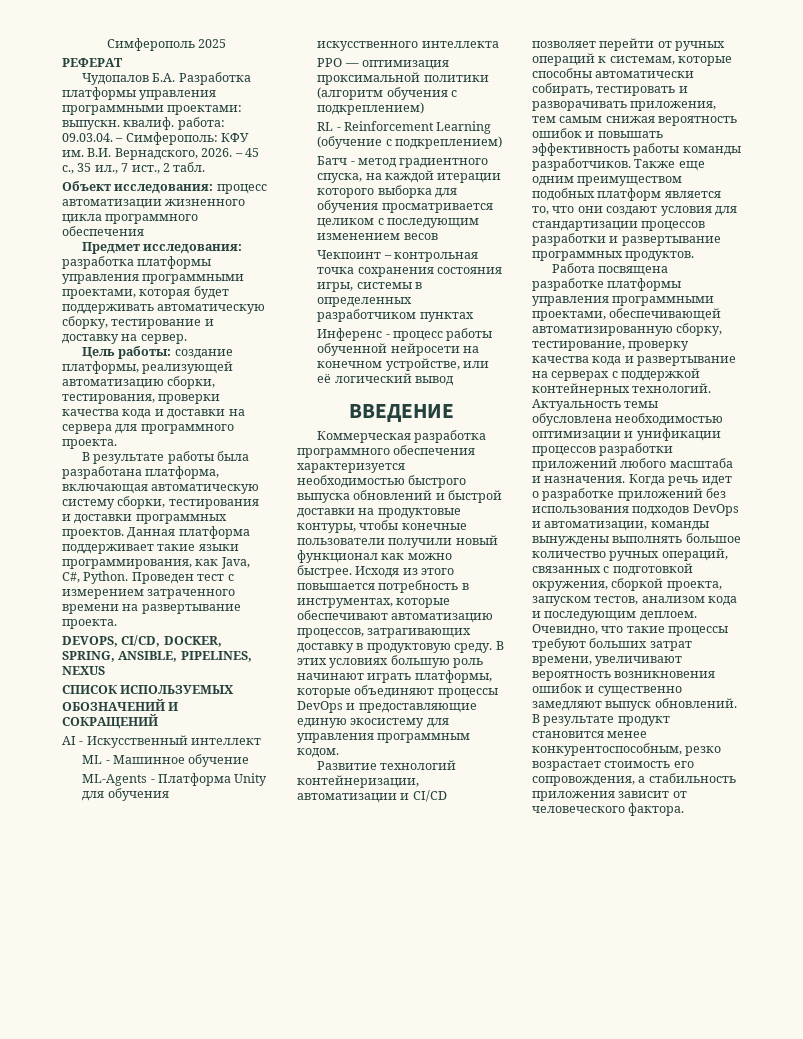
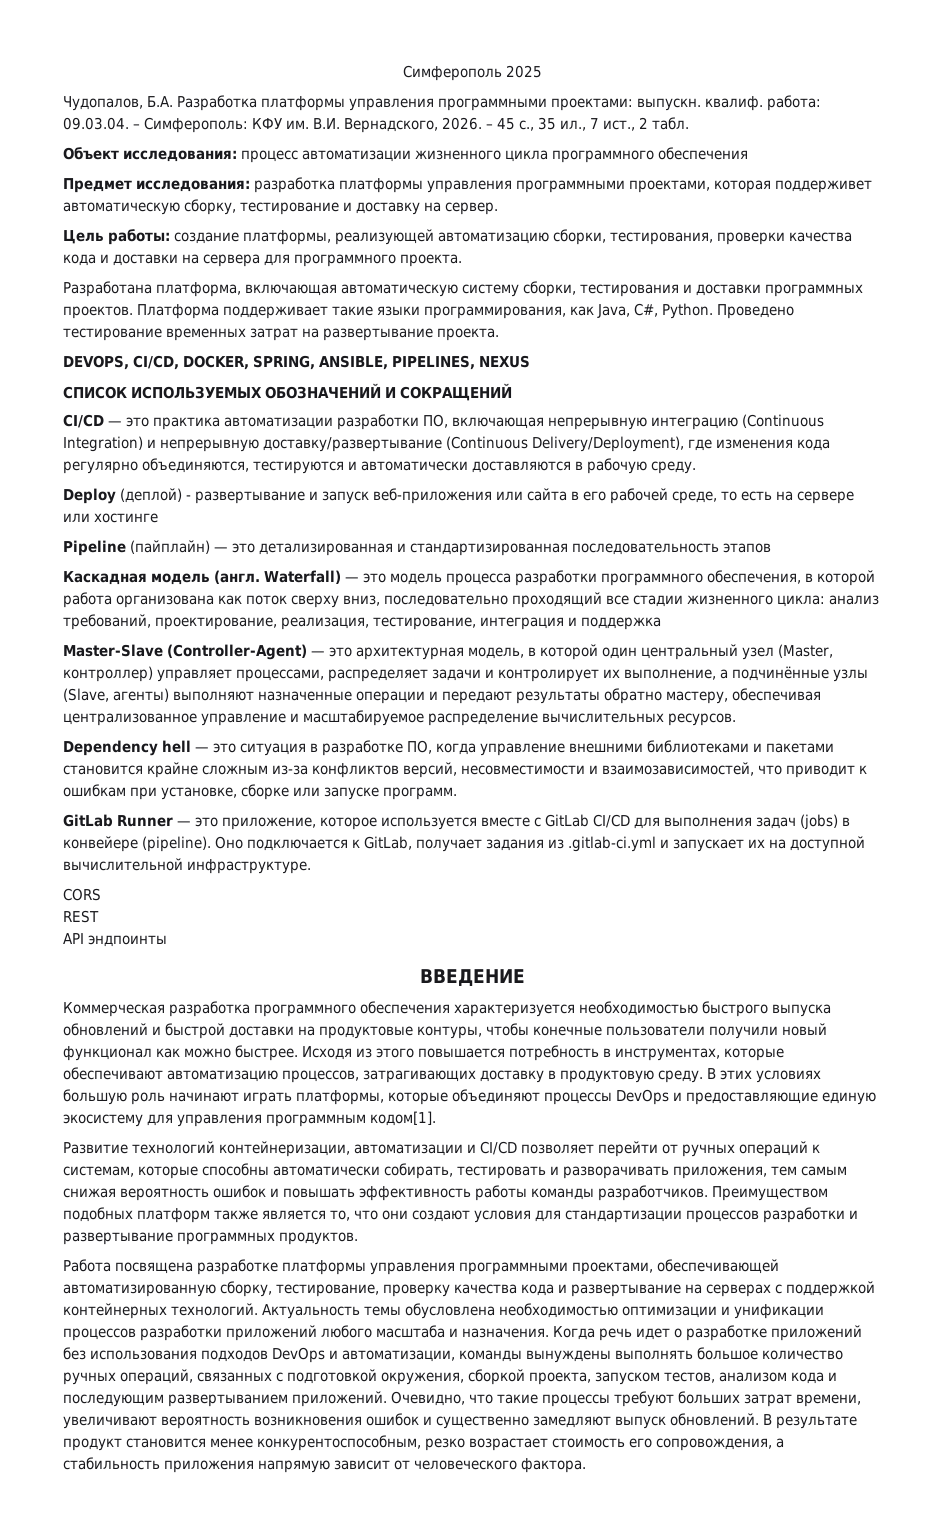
- РЕФЕРАТ
- Чудопалов Б.А. Разработка платформы управления программными проектами: выпускн. квалиф. работа: 09.03.04. – Симферополь: КФУ им. В.И. Вернадского, 2026.
+ Чудопалов, Б.А. Разработка платформы управления программными проектами: выпускн. квалиф. работа: 09.03.04. – Симферополь: КФУ им. В.И. Вернадского, 2026.
- Предмет исследования: разработка платформы управления программными проектами, которая будет поддерживать автоматическую сборку, тестирование и доставку на сервер.
+ Предмет исследования: разработка платформы управления программными проектами, которая поддерживет автоматическую сборку, тестирование и доставку на сервер.
- В результате работы была разработана платформа, включающая автоматическую систему сборки, тестирования и доставки программных проектов.
+ Разработана платформа, включающая автоматическую систему сборки, тестирования и доставки программных проектов.
- Данная платформа поддерживает такие языки программирования, как Java, C#, Python.
+ Платформа поддерживает такие языки программирования, как Java, C#, Python.
- Проведен тест с измерением затраченного времени на развертывание проекта.
+ Проведено тестирование временных затрат на развертывание проекта.
- AI - Искусственный интеллект
- ML - Машинное обучение
- ML-Agents - Платформа Unity для обучения искусственного интеллекта
- PPO — оптимизация проксимальной политики (алгоритм обучения с подкреплением)
- RL - Reinforcement Learning (обучение с подкреплением)
- Батч - метод градиентного спуска, на каждой итерации которого выборка для обучения просматривается целиком с последующим изменением весов
- Чекпоинт – контрольная точка сохранения состояния игры, системы в определенных разработчиком пунктах
- Инференс - процесс работы обученной нейросети на конечном устройстве, или её логический вывод
+ CI/CD — это практика автоматизации разработки ПО, включающая непрерывную интеграцию (Continuous Integration) и непрерывную доставку/развертывание (Continuous Delivery/Deployment), где изменения кода регулярно объединяются, тестируются и автоматически доставляются в рабочую среду.
+ Deploy (деплой) - развертывание и запуск веб-приложения или сайта в его рабочей среде, то есть на сервере или хостинге
+ Pipeline (пайплайн) — это детализированная и стандартизированная последовательность этапов
+ Каскадная модель (англ. Waterfall) — это модель процесса разработки программного обеспечения, в которой работа организована как поток сверху вниз, последовательно проходящий все стадии жизненного цикла: анализ требований, проектирование, реализация, тестирование, интеграция и поддержка
+ Master-Slave (Controller-Agent) — это архитектурная модель, в которой один центральный узел (Master, контроллер) управляет процессами, распределяет задачи и контролирует их выполнение, а подчинённые узлы (Slave, агенты) выполняют назначенные операции и передают результаты обратно мастеру, обеспечивая централизованное управление и масштабируемое распределение вычислительных ресурсов.
+ Dependency hell — это ситуация в разработке ПО, когда управление внешними библиотеками и пакетами становится крайне сложным из-за конфликтов версий, несовместимости и взаимозависимостей, что приводит к ошибкам при установке, сборке или запуске программ.
+ GitLab Runner — это приложение, которое используется вместе с GitLab CI/CD для выполнения задач (jobs) в конвейере (pipeline). Оно подключается к GitLab, получает задания из .gitlab-ci.yml и запускает их на доступной вычислительной инфраструктуре.
+ CORS
+ REST
+ API эндпоинты
- В этих условиях большую роль начинают играть платформы, которые объединяют процессы DevOps и предоставляющие единую экосистему для управления программным кодом.
+ В этих условиях большую роль начинают играть платформы, которые объединяют процессы DevOps и предоставляющие единую экосистему для управления программным кодом[1].
- Также еще одним преимуществом подобных платформ является то, что они создают условия для стандартизации процессов разработки и развертывание программных продуктов.
+ Преимуществом подобных платформ также является то, что они создают условия для стандартизации процессов разработки и развертывание программных продуктов.
- Когда речь идет о разработке приложений без использования подходов DevOps и автоматизации, команды вынуждены выполнять большое количество ручных операций, связанных с подготовкой окружения, сборкой проекта, запуском тестов, анализом кода и последующим деплоем.
+ Когда речь идет о разработке приложений без использования подходов DevOps и автоматизации, команды вынуждены выполнять большое количество ручных операций, связанных с подготовкой окружения, сборкой проекта, запуском тестов, анализом кода и последующим развертыванием приложений.
- В результате продукт становится менее конкурентоспособным, резко возрастает стоимость его сопровождения, а стабильность приложения зависит от человеческого фактора.
+ В результате продукт становится менее конкурентоспособным, резко возрастает стоимость его сопровождения, а стабильность приложения напрямую зависит от человеческого фактора.

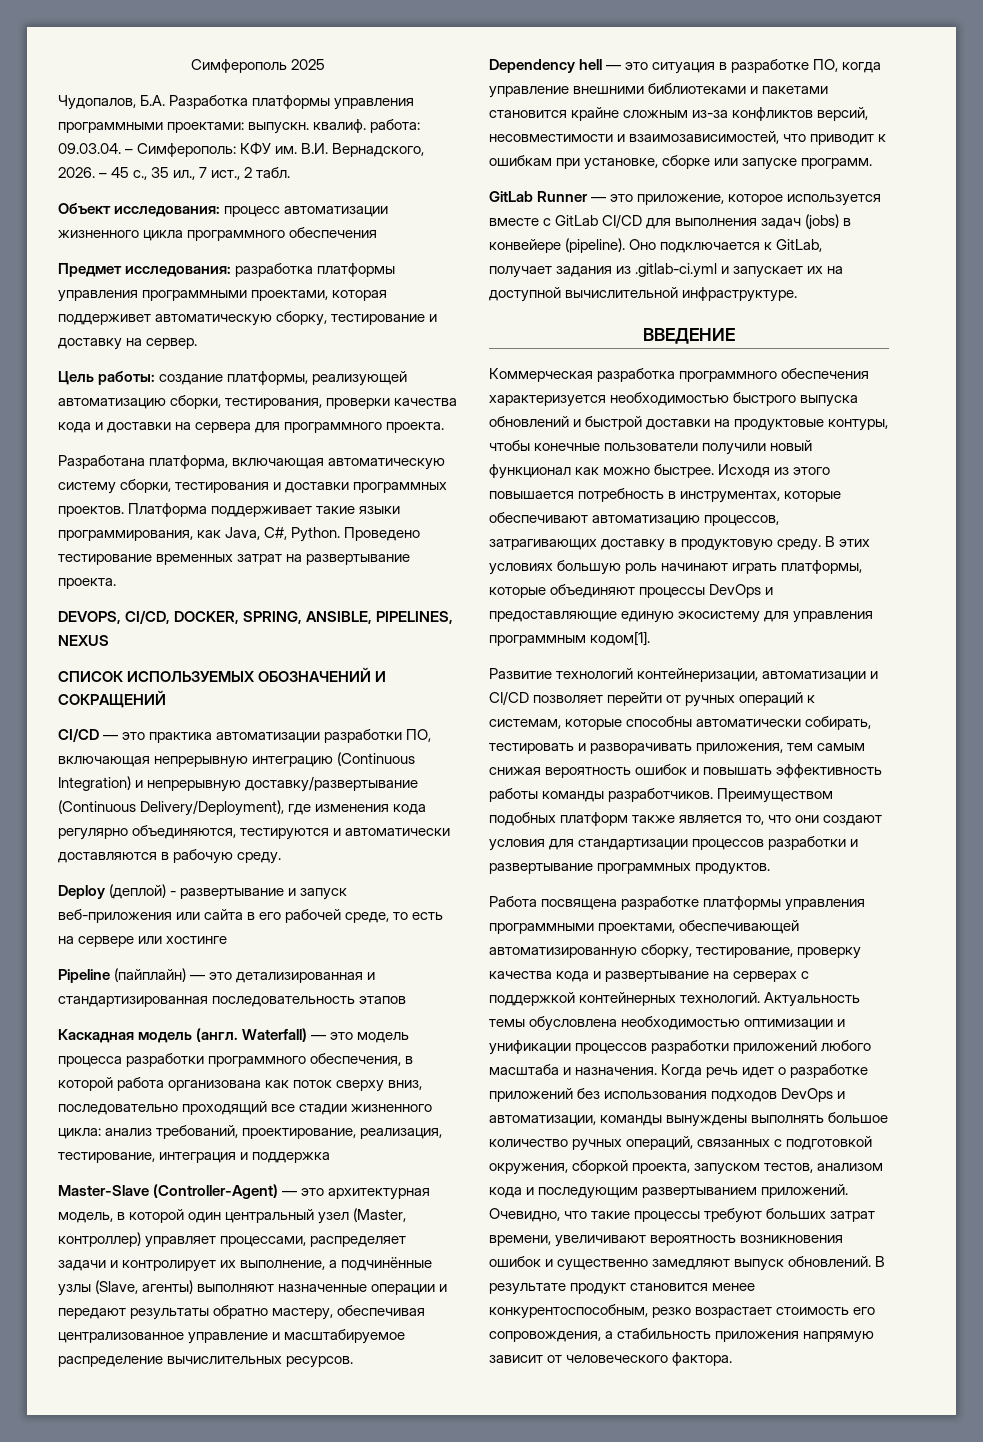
- CORS
- REST
- API эндпоинты

